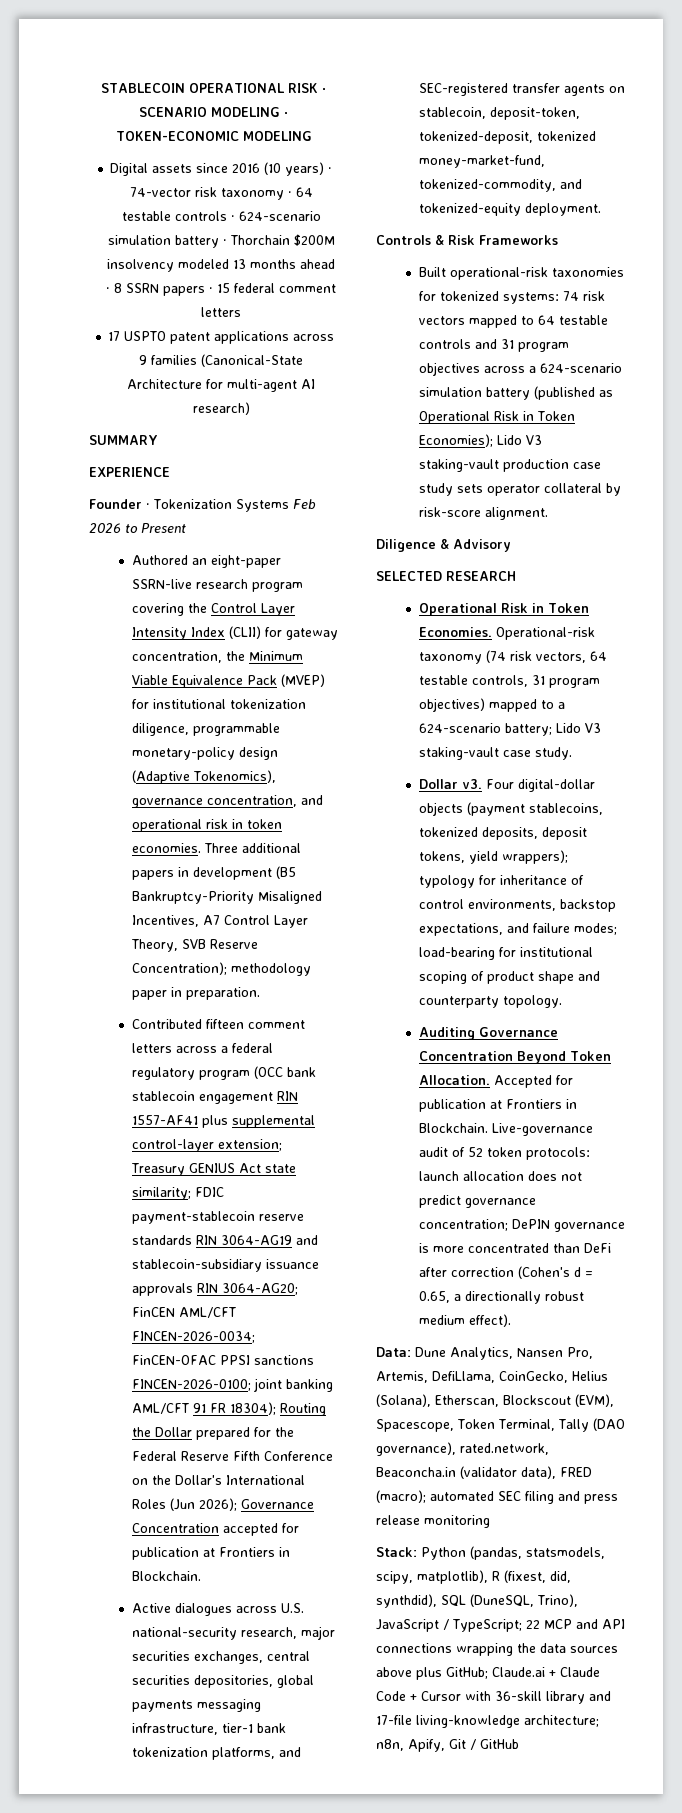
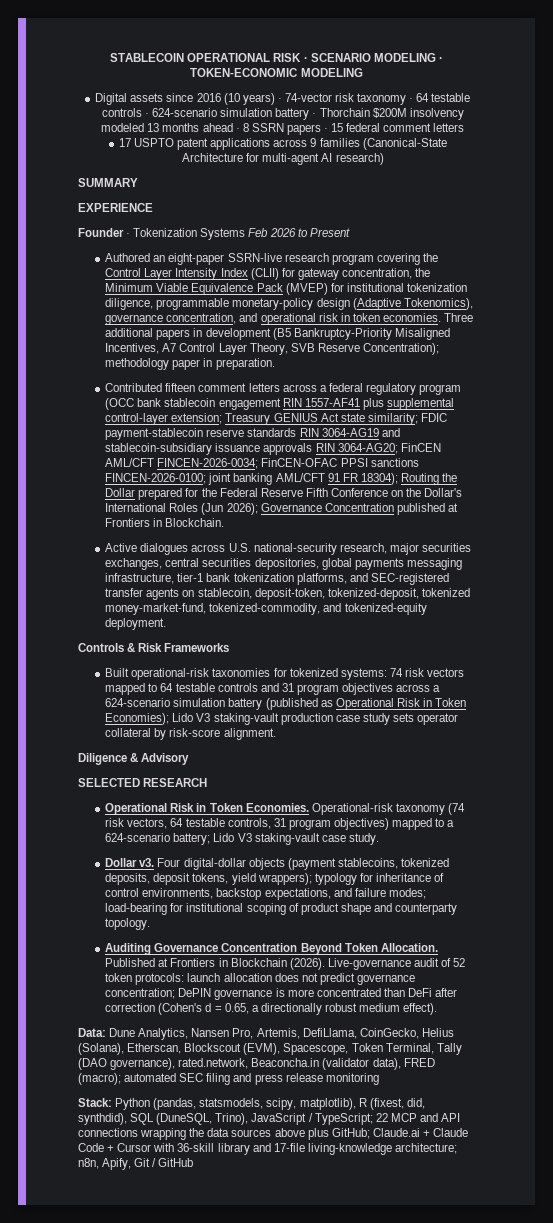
- Governance Concentration accepted for publication at Frontiers in Blockchain.
+ Governance Concentration published at Frontiers in Blockchain.
- Accepted for publication at Frontiers in Blockchain.
+ Published at Frontiers in Blockchain (2026).

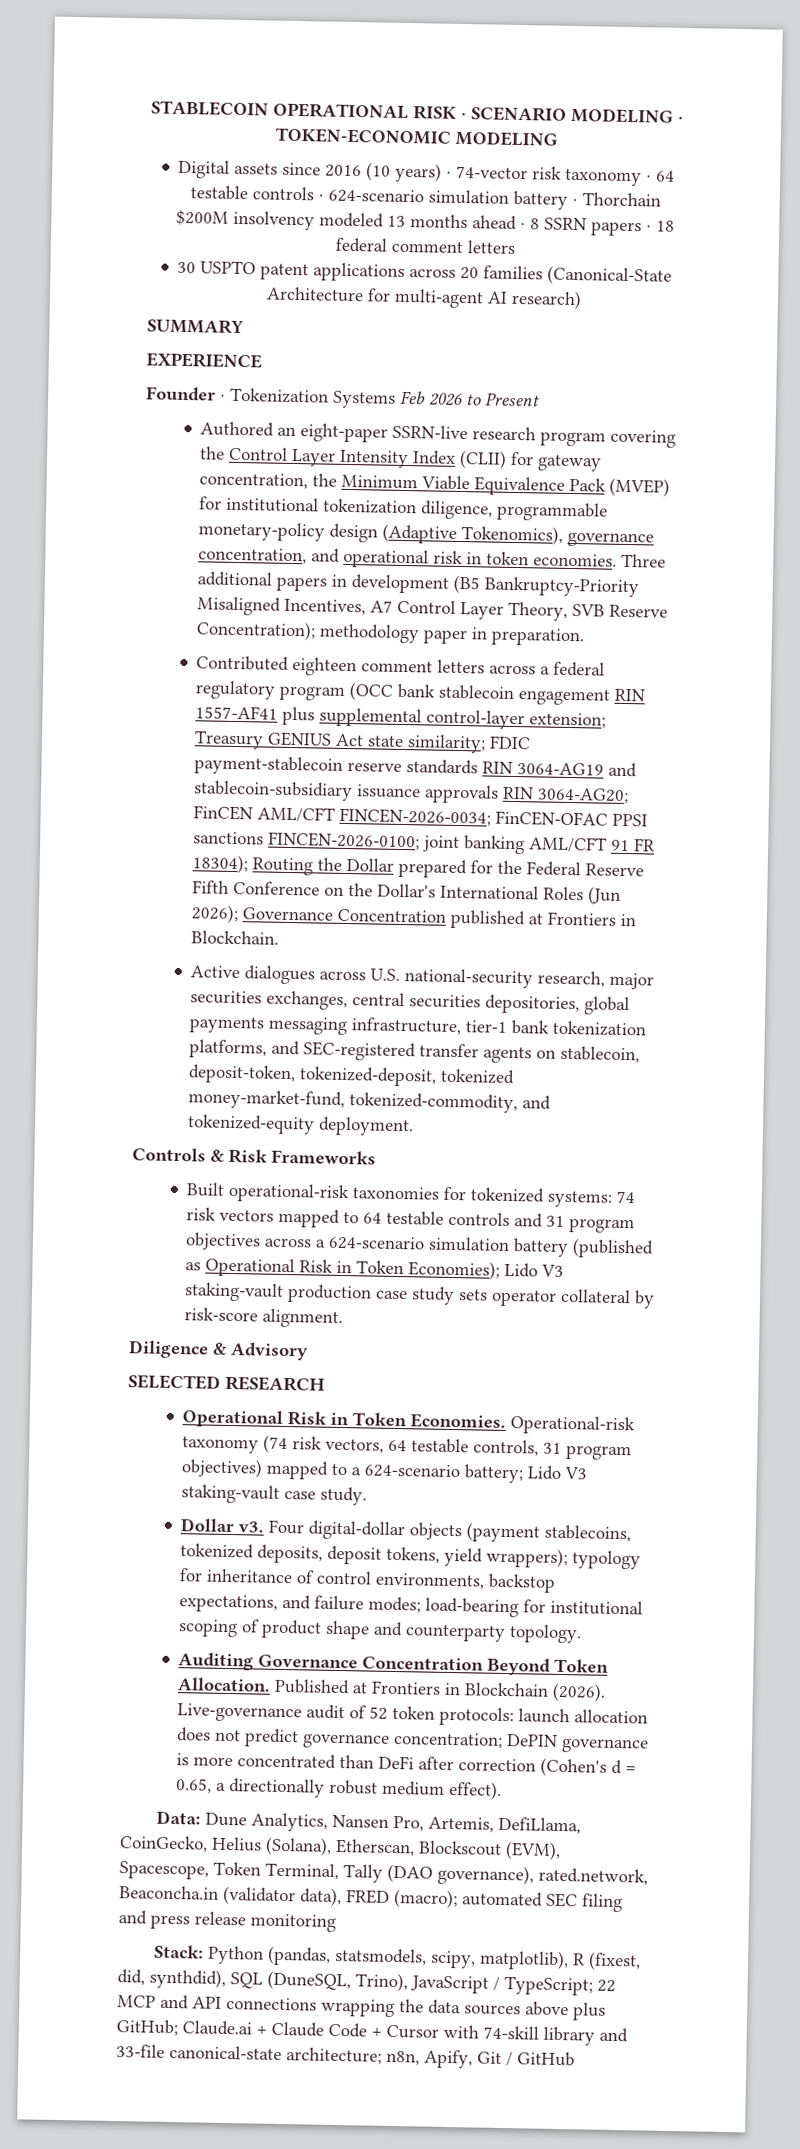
- Digital assets since 2016 (10 years) · 74-vector risk taxonomy · 64 testable controls · 624-scenario simulation battery · Thorchain $200M insolvency modeled 13 months ahead · 8 SSRN papers · 15 federal comment letters
+ Digital assets since 2016 (10 years) · 74-vector risk taxonomy · 64 testable controls · 624-scenario simulation battery · Thorchain $200M insolvency modeled 13 months ahead · 8 SSRN papers · 18 federal comment letters
- 17 USPTO patent applications across 9 families (Canonical-State Architecture for multi-agent AI research)
+ 30 USPTO patent applications across 20 families (Canonical-State Architecture for multi-agent AI research)
- Contributed fifteen comment letters across a federal regulatory program (OCC bank stablecoin engagement RIN 1557-AF41 plus supplemental control-layer extension;
+ Contributed eighteen comment letters across a federal regulatory program (OCC bank stablecoin engagement RIN 1557-AF41 plus supplemental control-layer extension;
- Stack: Python (pandas, statsmodels, scipy, matplotlib), R (fixest, did, synthdid), SQL (DuneSQL, Trino), JavaScript / TypeScript; 22 MCP and API connections wrapping the data sources above plus GitHub; Claude.ai + Claude Code + Cursor with 36-skill library and 17-file living-knowledge architecture; n8n, Apify, Git / GitHub
+ Stack: Python (pandas, statsmodels, scipy, matplotlib), R (fixest, did, synthdid), SQL (DuneSQL, Trino), JavaScript / TypeScript; 22 MCP and API connections wrapping the data sources above plus GitHub; Claude.ai + Claude Code + Cursor with 74-skill library and 33-file canonical-state architecture; n8n, Apify, Git / GitHub

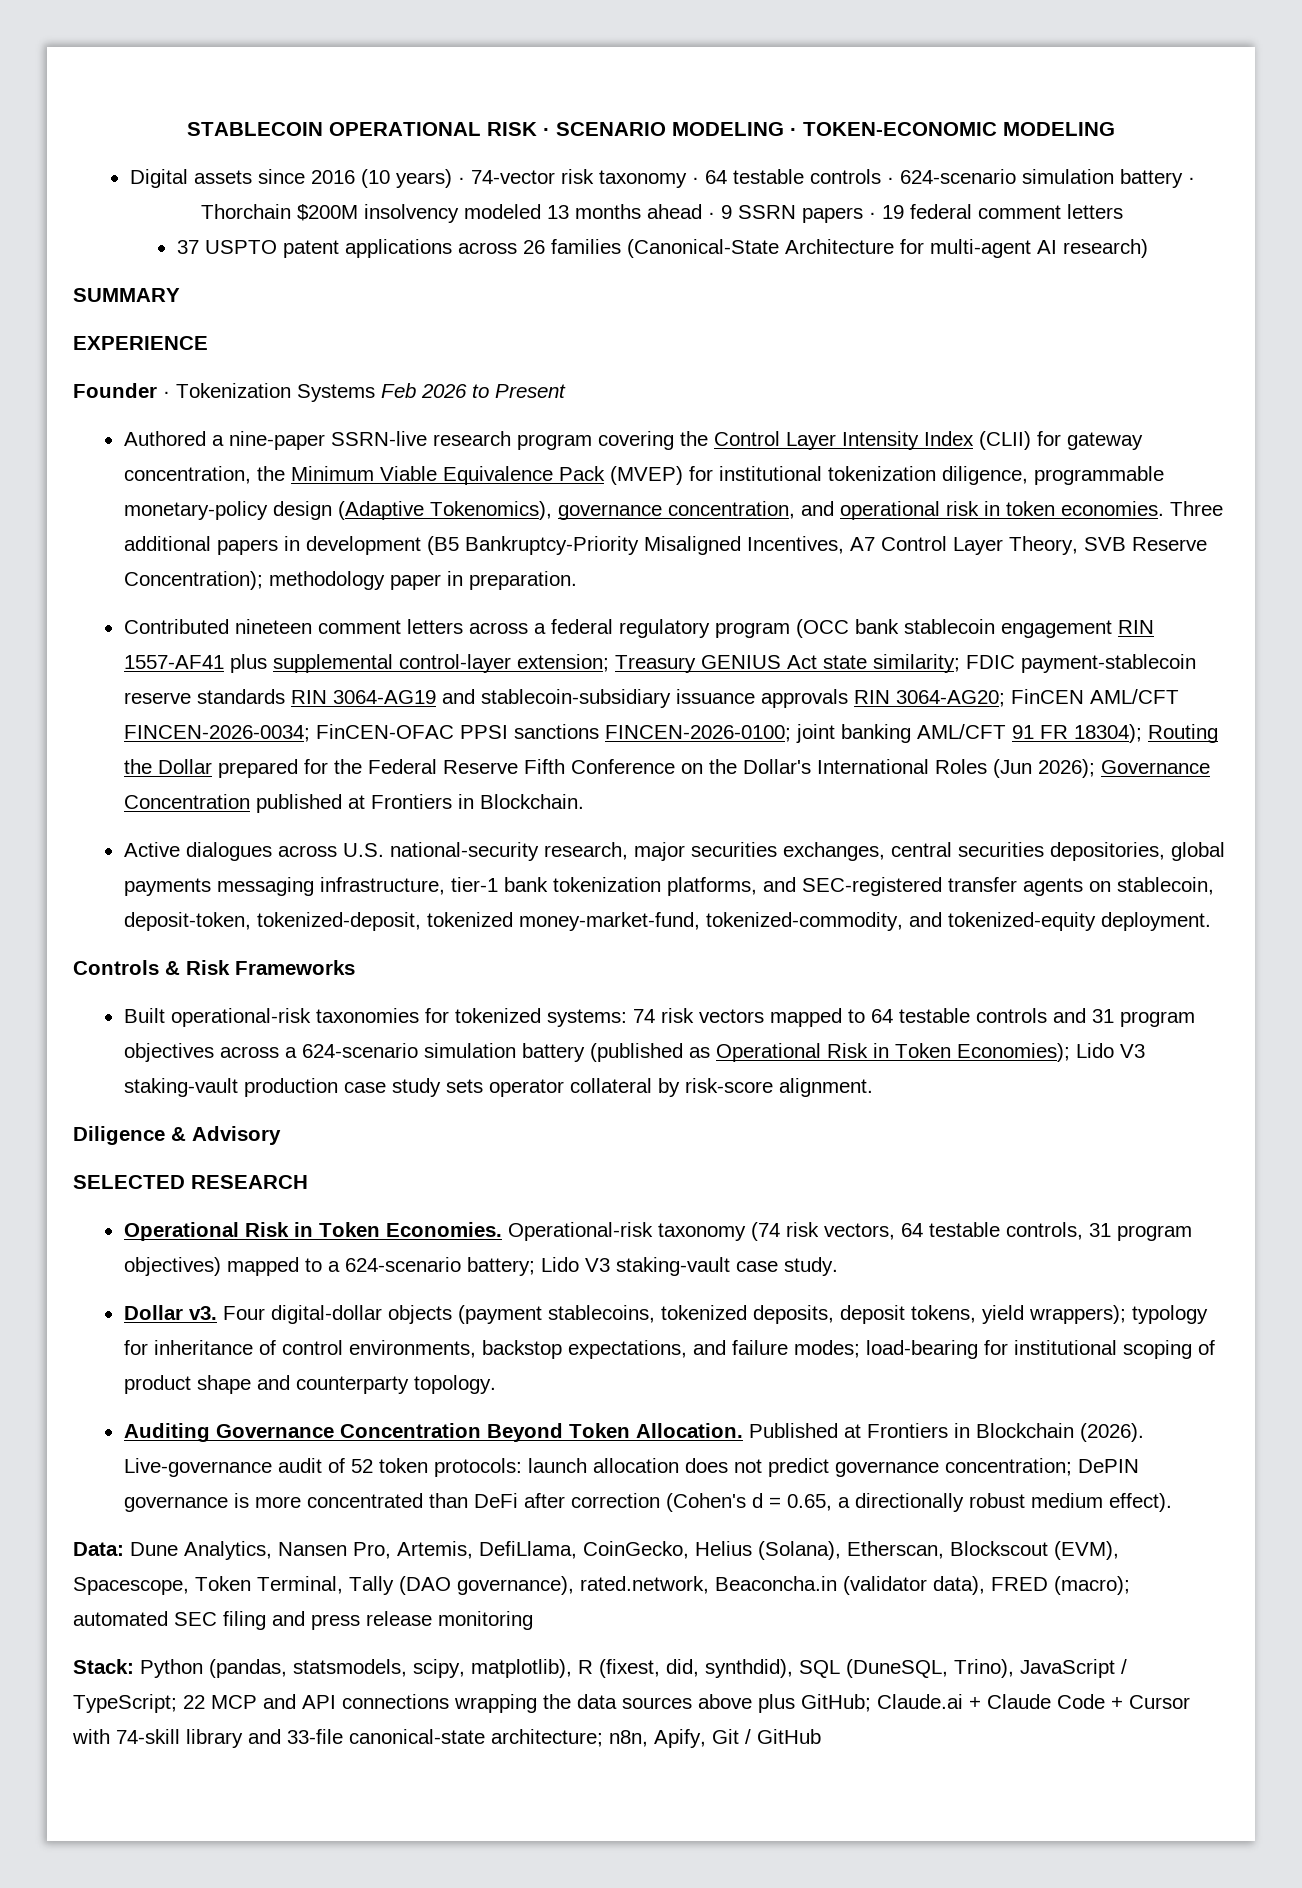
- Digital assets since 2016 (10 years) · 74-vector risk taxonomy · 64 testable controls · 624-scenario simulation battery · Thorchain $200M insolvency modeled 13 months ahead · 8 SSRN papers · 18 federal comment letters
+ Digital assets since 2016 (10 years) · 74-vector risk taxonomy · 64 testable controls · 624-scenario simulation battery · Thorchain $200M insolvency modeled 13 months ahead · 9 SSRN papers · 19 federal comment letters
- 30 USPTO patent applications across 20 families (Canonical-State Architecture for multi-agent AI research)
+ 37 USPTO patent applications across 26 families (Canonical-State Architecture for multi-agent AI research)
- Authored an eight-paper SSRN-live research program covering the Control Layer Intensity Index (CLII) for gateway concentration, the Minimum Viable Equivalence Pack (MVEP) for institutional tokenization diligence, programmable monetary-policy design (Adaptive Tokenomics), governance concentration, and operational risk in token economies.
+ Authored a nine-paper SSRN-live research program covering the Control Layer Intensity Index (CLII) for gateway concentration, the Minimum Viable Equivalence Pack (MVEP) for institutional tokenization diligence, programmable monetary-policy design (Adaptive Tokenomics), governance concentration, and operational risk in token economies.
- Contributed eighteen comment letters across a federal regulatory program (OCC bank stablecoin engagement RIN 1557-AF41 plus supplemental control-layer extension;
+ Contributed nineteen comment letters across a federal regulatory program (OCC bank stablecoin engagement RIN 1557-AF41 plus supplemental control-layer extension;

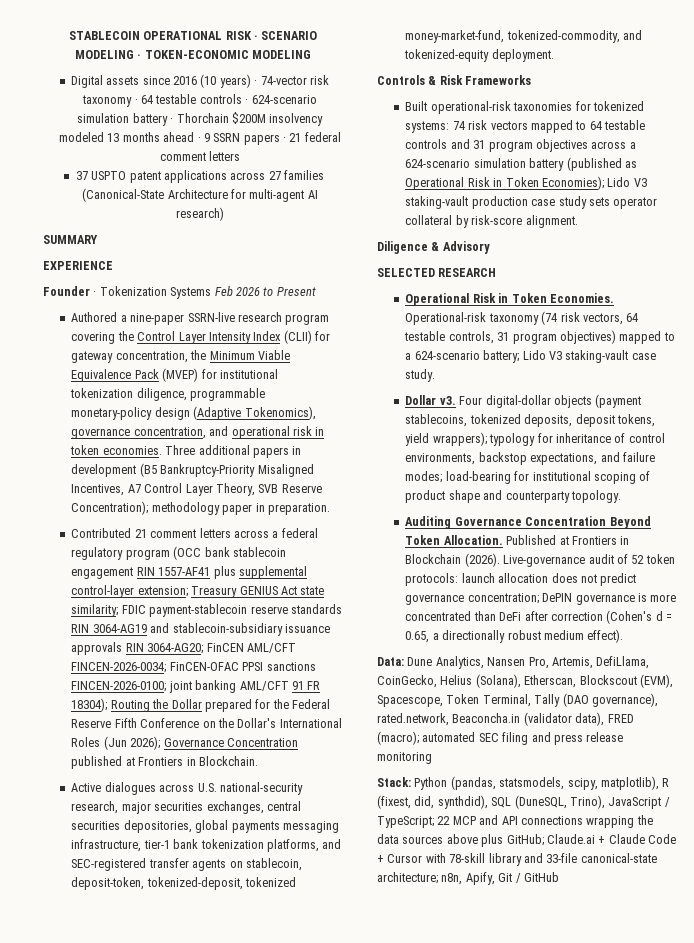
- Digital assets since 2016 (10 years) · 74-vector risk taxonomy · 64 testable controls · 624-scenario simulation battery · Thorchain $200M insolvency modeled 13 months ahead · 9 SSRN papers · 19 federal comment letters
+ Digital assets since 2016 (10 years) · 74-vector risk taxonomy · 64 testable controls · 624-scenario simulation battery · Thorchain $200M insolvency modeled 13 months ahead · 9 SSRN papers · 21 federal comment letters
- 37 USPTO patent applications across 26 families (Canonical-State Architecture for multi-agent AI research)
+ 37 USPTO patent applications across 27 families (Canonical-State Architecture for multi-agent AI research)
- Contributed nineteen comment letters across a federal regulatory program (OCC bank stablecoin engagement RIN 1557-AF41 plus supplemental control-layer extension;
+ Contributed 21 comment letters across a federal regulatory program (OCC bank stablecoin engagement RIN 1557-AF41 plus supplemental control-layer extension;
- Stack: Python (pandas, statsmodels, scipy, matplotlib), R (fixest, did, synthdid), SQL (DuneSQL, Trino), JavaScript / TypeScript; 22 MCP and API connections wrapping the data sources above plus GitHub; Claude.ai + Claude Code + Cursor with 74-skill library and 33-file canonical-state architecture; n8n, Apify, Git / GitHub
+ Stack: Python (pandas, statsmodels, scipy, matplotlib), R (fixest, did, synthdid), SQL (DuneSQL, Trino), JavaScript / TypeScript; 22 MCP and API connections wrapping the data sources above plus GitHub; Claude.ai + Claude Code + Cursor with 78-skill library and 33-file canonical-state architecture; n8n, Apify, Git / GitHub

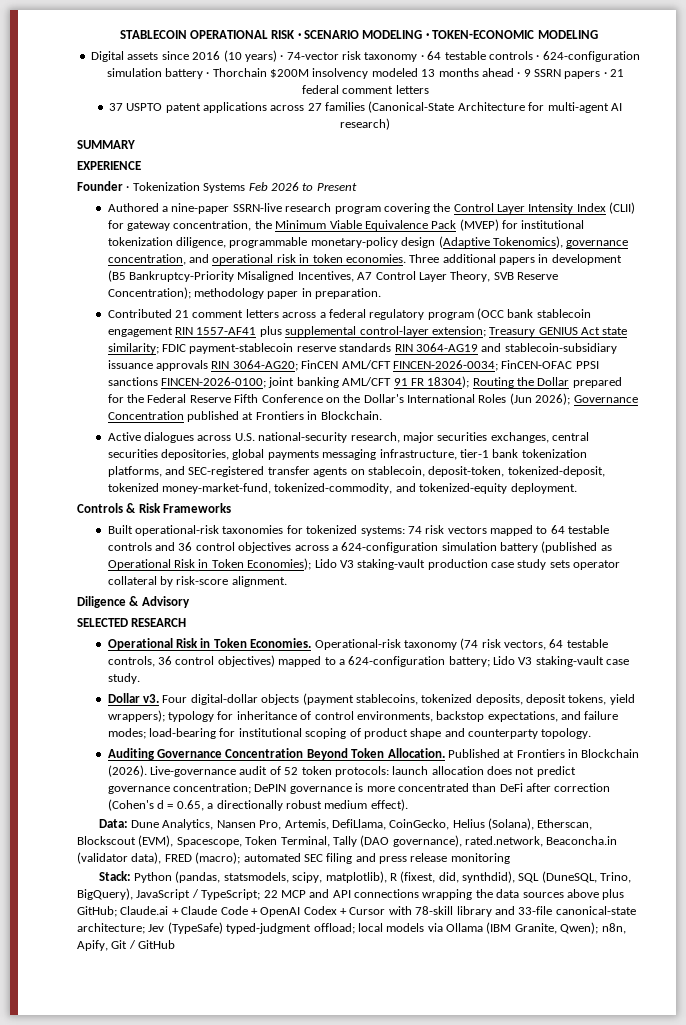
- Digital assets since 2016 (10 years) · 74-vector risk taxonomy · 64 testable controls · 624-scenario simulation battery · Thorchain $200M insolvency modeled 13 months ahead · 9 SSRN papers · 21 federal comment letters
+ Digital assets since 2016 (10 years) · 74-vector risk taxonomy · 64 testable controls · 624-configuration simulation battery · Thorchain $200M insolvency modeled 13 months ahead · 9 SSRN papers · 21 federal comment letters
- Built operational-risk taxonomies for tokenized systems: 74 risk vectors mapped to 64 testable controls and 31 program objectives across a 624-scenario simulation battery (published as Operational Risk in Token Economies); Lido V3 staking-vault production case study sets operator collateral by risk-score alignment.
+ Built operational-risk taxonomies for tokenized systems: 74 risk vectors mapped to 64 testable controls and 36 control objectives across a 624-configuration simulation battery (published as Operational Risk in Token Economies); Lido V3 staking-vault production case study sets operator collateral by risk-score alignment.
- Operational-risk taxonomy (74 risk vectors, 64 testable controls, 31 program objectives) mapped to a 624-scenario battery; Lido V3 staking-vault case study.
+ Operational-risk taxonomy (74 risk vectors, 64 testable controls, 36 control objectives) mapped to a 624-configuration battery; Lido V3 staking-vault case study.
- Stack: Python (pandas, statsmodels, scipy, matplotlib), R (fixest, did, synthdid), SQL (DuneSQL, Trino), JavaScript / TypeScript; 22 MCP and API connections wrapping the data sources above plus GitHub; Claude.ai + Claude Code + Cursor with 78-skill library and 33-file canonical-state architecture; n8n, Apify, Git / GitHub
+ Stack: Python (pandas, statsmodels, scipy, matplotlib), R (fixest, did, synthdid), SQL (DuneSQL, Trino, BigQuery), JavaScript / TypeScript; 22 MCP and API connections wrapping the data sources above plus GitHub; Claude.ai + Claude Code + OpenAI Codex + Cursor with 78-skill library and 33-file canonical-state architecture; Jev (TypeSafe) typed-judgment offload; local models via Ollama (IBM Granite, Qwen); n8n, Apify, Git / GitHub

